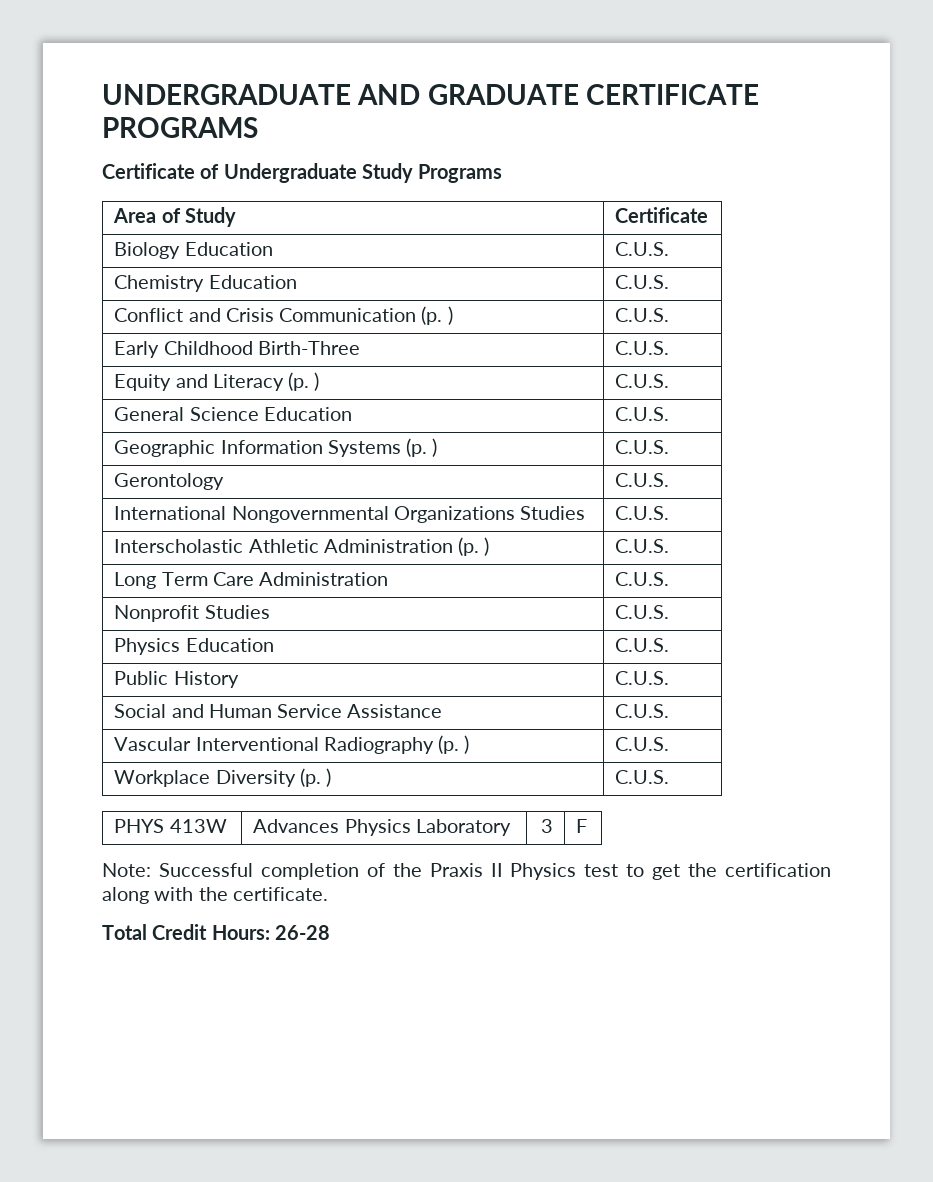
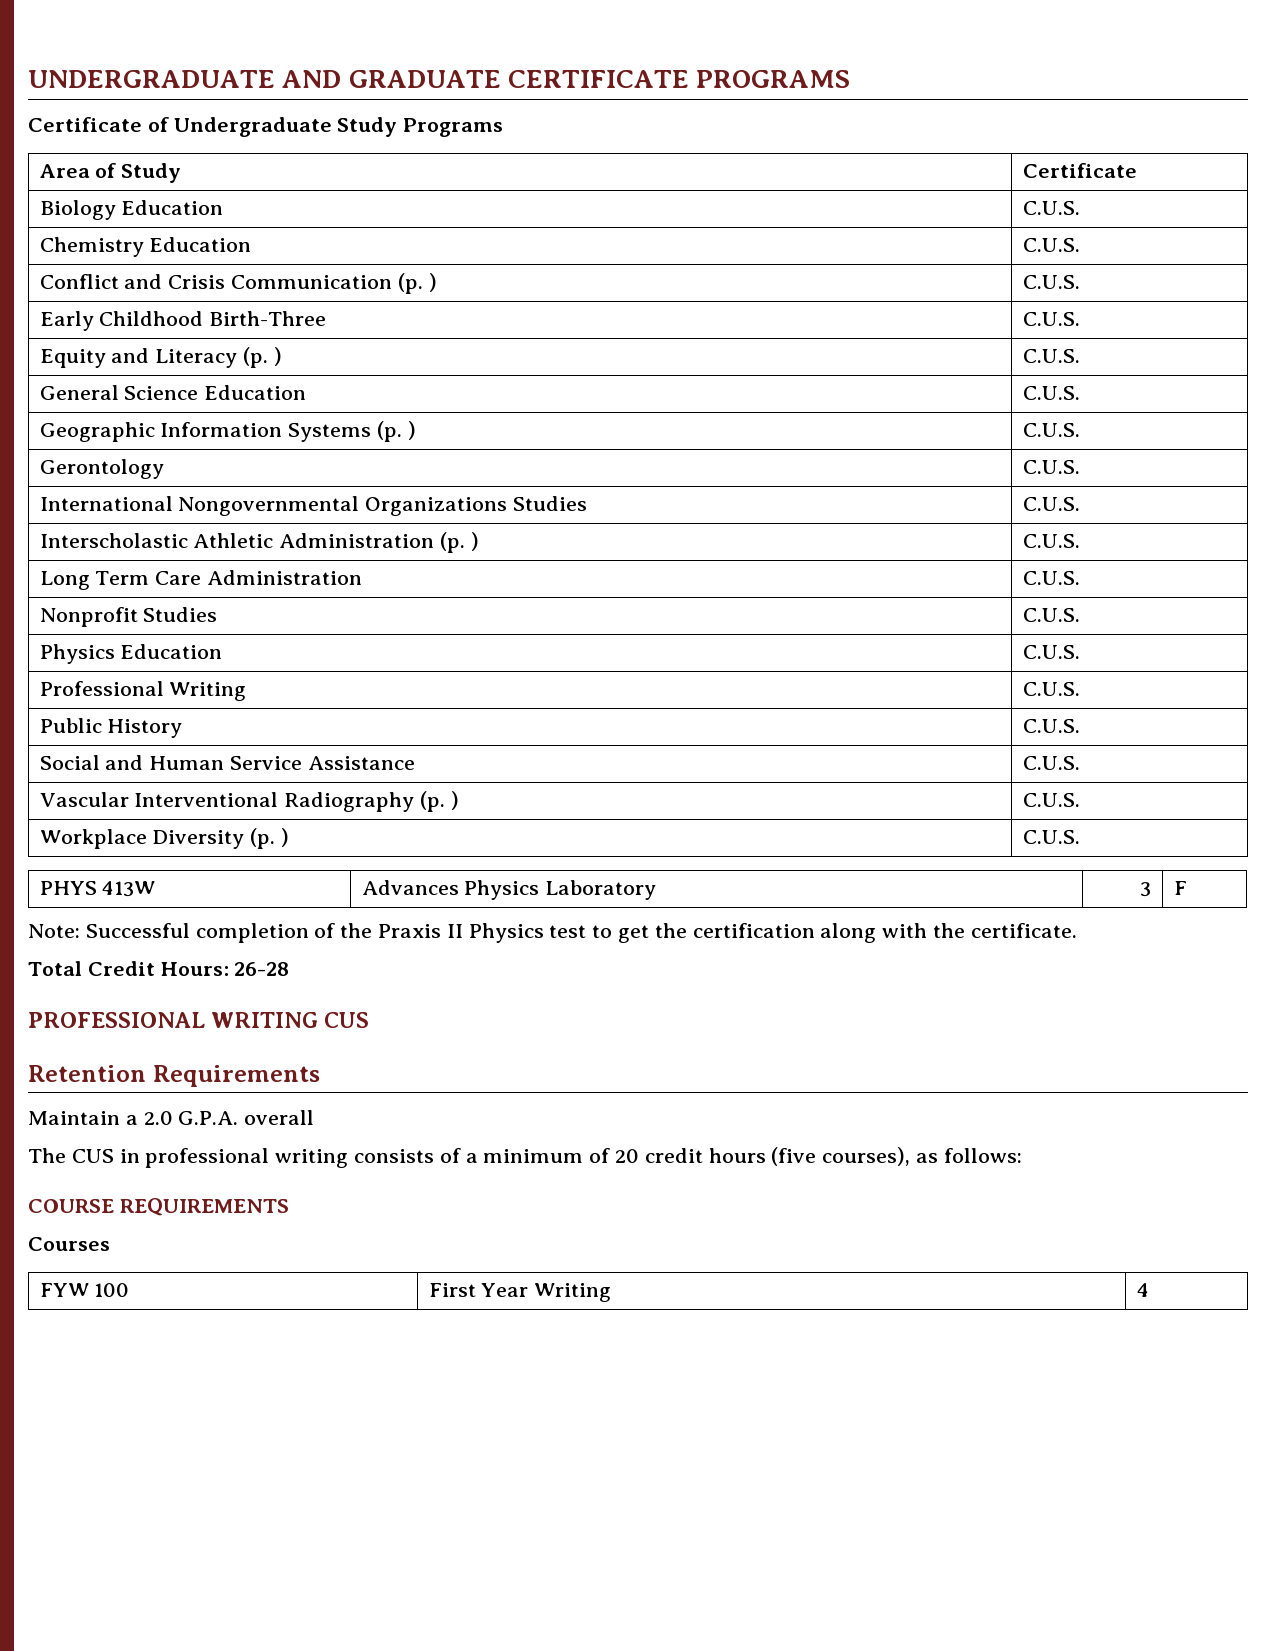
+ Professional Writing | C.U.S.
+ PROFESSIONAL WRITING CUS
+ Retention Requirements
+ Maintain a 2.0 G.P.A. overall
+ The CUS in professional writing consists of a minimum of 20 credit hours (five courses), as follows:
+ COURSE REQUIREMENTS
+ Courses
+ FYW 100 | First Year Writing | 4

